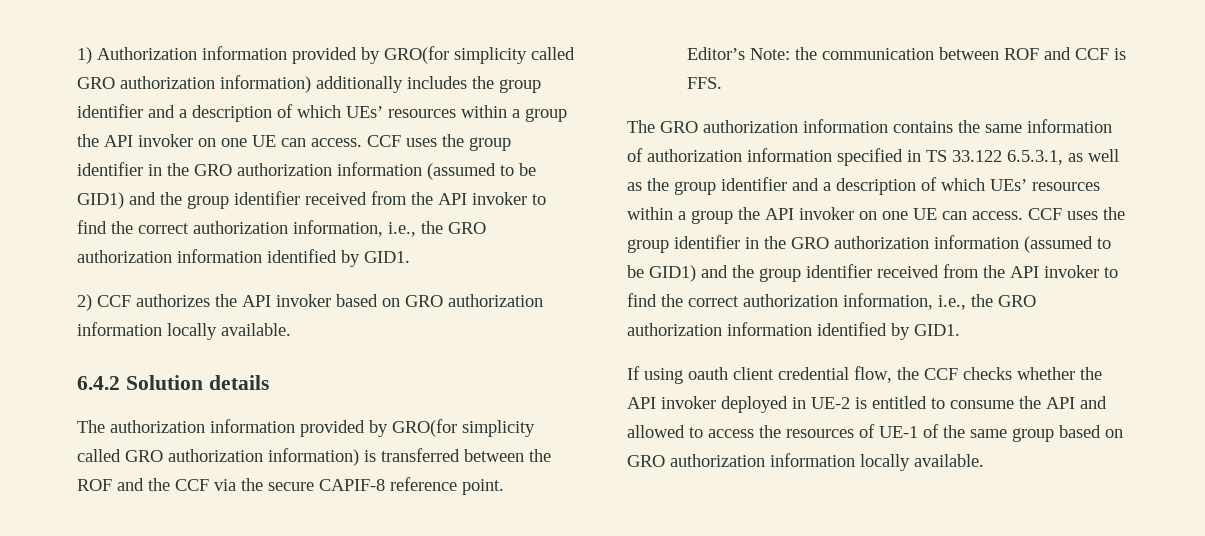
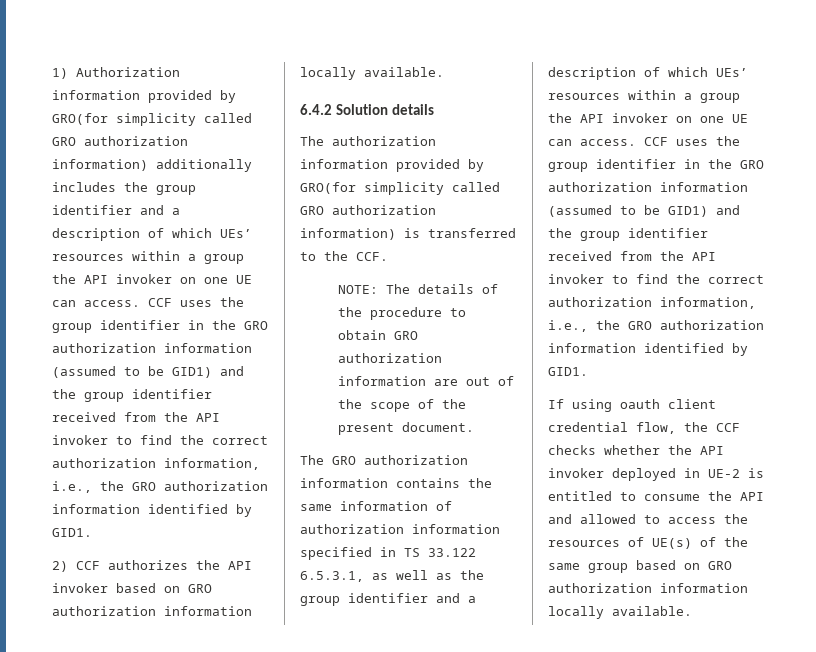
- The authorization information provided by GRO(for simplicity called GRO authorization information) is transferred between the ROF and the CCF via the secure CAPIF-8 reference point.
- Editor’s Note: the communication between ROF and CCF is FFS.
+ The authorization information provided by GRO(for simplicity called GRO authorization information) is transferred to the CCF.
+ NOTE: The details of the procedure to obtain GRO authorization information are out of the scope of the present document.
- If using oauth client credential flow, the CCF checks whether the API invoker deployed in UE-2 is entitled to consume the API and allowed to access the resources of UE-1 of the same group based on GRO authorization information locally available.
+ If using oauth client credential flow, the CCF checks whether the API invoker deployed in UE-2 is entitled to consume the API and allowed to access the resources of UE(s) of the same group based on GRO authorization information locally available.

